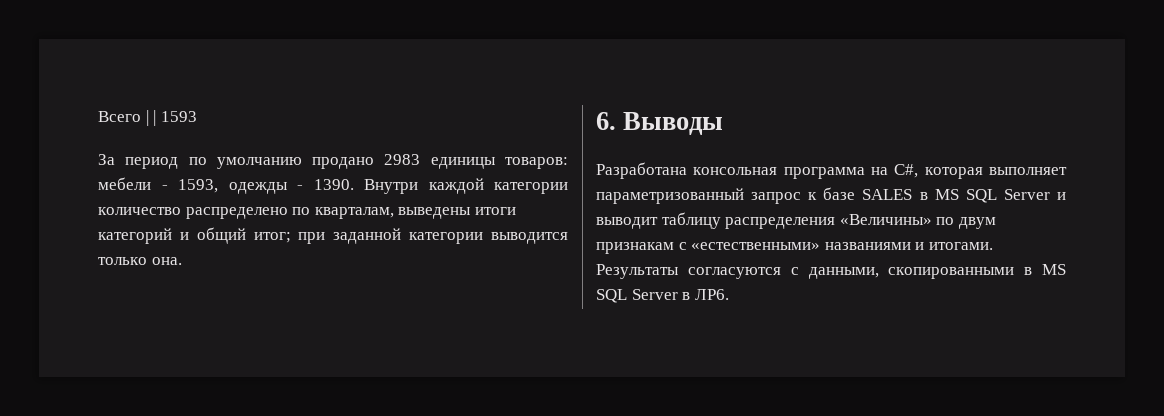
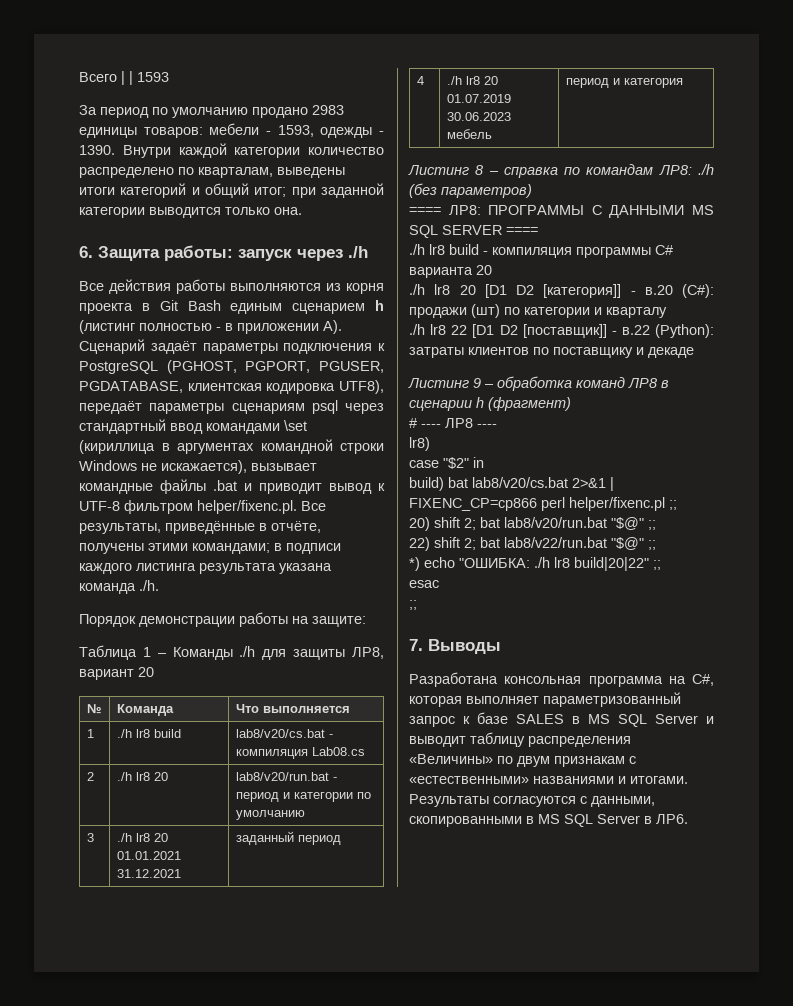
- 6. Выводы
+ 6. Защита работы: запуск через ./h
+ Все действия работы выполняются из корня проекта в Git Bash единым сценарием h (листинг полностью - в приложении А). Сценарий задаёт параметры подключения к PostgreSQL (PGHOST, PGPORT, PGUSER, PGDATABASE, клиентская кодировка UTF8), передаёт параметры сценариям psql через стандартный ввод командами \set (кириллица в аргументах командной строки Windows не искажается), вызывает командные файлы .bat и приводит вывод к UTF-8 фильтром helper/fixenc.pl. Все результаты, приведённые в отчёте, получены этими командами; в подписи каждого листинга результата указана команда ./h.
+ Порядок демонстрации работы на защите:
+ Таблица 1 – Команды ./h для защиты ЛР8, вариант 20
+ № | Команда | Что выполняется
+ 1 | ./h lr8 build | lab8/v20/cs.bat - компиляция Lab08.cs
+ 2 | ./h lr8 20 | lab8/v20/run.bat - период и категории по умолчанию
+ 3 | ./h lr8 20 01.01.2021 31.12.2021 | заданный период
+ 4 | ./h lr8 20 01.07.2019 30.06.2023 мебель | период и категория
+ Листинг 8 – справка по командам ЛР8: ./h (без параметров)
+ ==== ЛР8: ПРОГРАММЫ С ДАННЫМИ MS SQL SERVER ====
+ ./h lr8 build - компиляция программы C# варианта 20
+ ./h lr8 20 [D1 D2 [категория]] - в.20 (C#): продажи (шт) по категории и кварталу
+ ./h lr8 22 [D1 D2 [поставщик]] - в.22 (Python): затраты клиентов по поставщику и декаде
+ Листинг 9 – обработка команд ЛР8 в сценарии h (фрагмент)
+ # ---- ЛР8 ----
+ lr8)
+ case "$2" in
+ build) bat lab8/v20/cs.bat 2>&1 | FIXENC_CP=cp866 perl helper/fixenc.pl ;;
+ 20) shift 2; bat lab8/v20/run.bat "$@" ;;
+ 22) shift 2; bat lab8/v22/run.bat "$@" ;;
+ *) echo "ОШИБКА: ./h lr8 build|20|22" ;;
+ esac
+ ;;
+ 7. Выводы

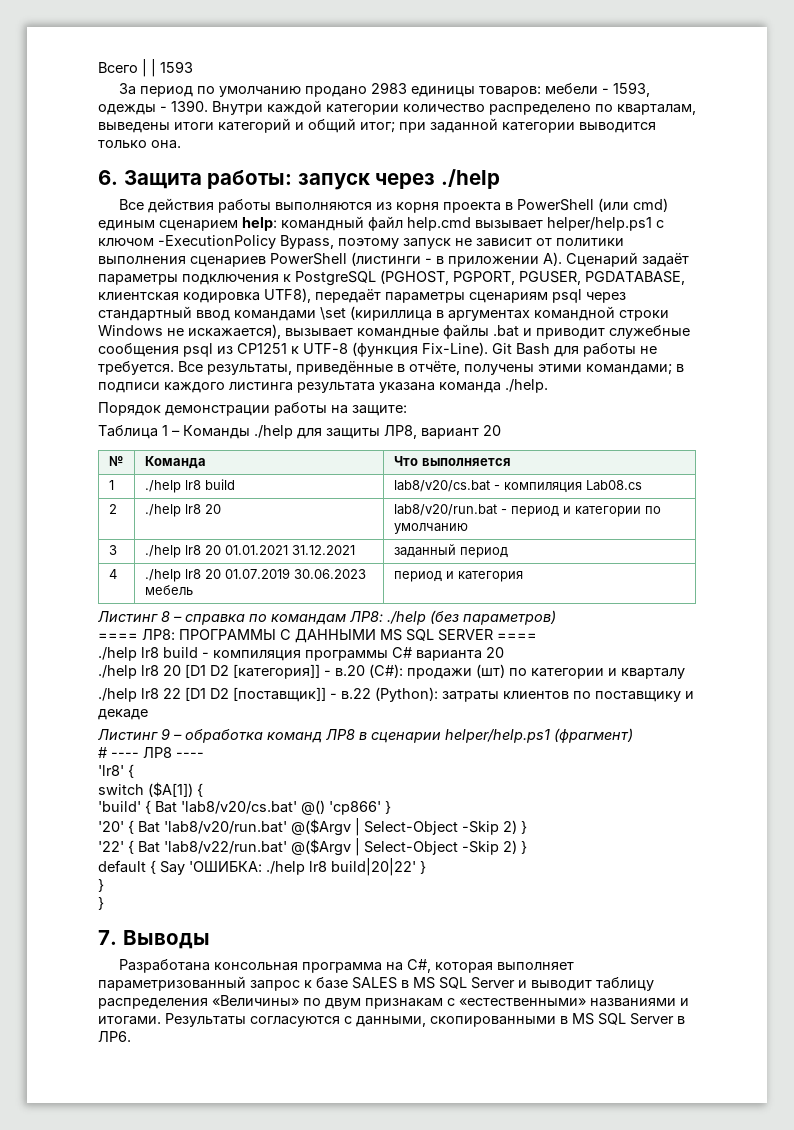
- 6. Защита работы: запуск через ./h
+ 6. Защита работы: запуск через ./help
- Все действия работы выполняются из корня проекта в Git Bash единым сценарием h (листинг полностью - в приложении А). Сценарий задаёт параметры подключения к PostgreSQL (PGHOST, PGPORT, PGUSER, PGDATABASE, клиентская кодировка UTF8), передаёт параметры сценариям psql через стандартный ввод командами \set (кириллица в аргументах командной строки Windows не искажается), вызывает командные файлы .bat и приводит вывод к UTF-8 фильтром helper/fixenc.pl. Все результаты, приведённые в отчёте, получены этими командами;
+ Все действия работы выполняются из корня проекта в PowerShell (или cmd) единым сценарием help: командный файл help.cmd вызывает helper/help.ps1 с ключом -ExecutionPolicy Bypass, поэтому запуск не зависит от политики выполнения сценариев PowerShell (листинги - в приложении А). Сценарий задаёт параметры подключения к PostgreSQL (PGHOST, PGPORT, PGUSER, PGDATABASE, клиентская кодировка UTF8), передаёт параметры сценариям psql через стандартный ввод командами \set (кириллица в аргументах командной строки Windows не искажается), вызывает командные файлы .bat и приводит служебные сообщения psql из CP1251 к UTF-8 (функция Fix-Line). Git Bash для работы не требуется. Все результаты, приведённые в отчёте, получены этими командами;
- в подписи каждого листинга результата указана команда ./h.
+ в подписи каждого листинга результата указана команда ./help.
- Таблица 1 – Команды ./h для защиты ЛР8, вариант 20
+ Таблица 1 – Команды ./help для защиты ЛР8, вариант 20
- 1 | ./h lr8 build | lab8/v20/cs.bat - компиляция Lab08.cs
+ 1 | ./help lr8 build | lab8/v20/cs.bat - компиляция Lab08.cs
- 2 | ./h lr8 20 | lab8/v20/run.bat - период и категории по умолчанию
+ 2 | ./help lr8 20 | lab8/v20/run.bat - период и категории по умолчанию
- 3 | ./h lr8 20 01.01.2021 31.12.2021 | заданный период
+ 3 | ./help lr8 20 01.01.2021 31.12.2021 | заданный период
- 4 | ./h lr8 20 01.07.2019 30.06.2023 мебель | период и категория
+ 4 | ./help lr8 20 01.07.2019 30.06.2023 мебель | период и категория
- Листинг 8 – справка по командам ЛР8: ./h (без параметров)
+ Листинг 8 – справка по командам ЛР8: ./help (без параметров)
- ./h lr8 build - компиляция программы C# варианта 20
+ ./help lr8 build - компиляция программы C# варианта 20
- ./h lr8 20 [D1 D2 [категория]] - в.20 (C#): продажи (шт) по категории и кварталу
+ ./help lr8 20 [D1 D2 [категория]] - в.20 (C#): продажи (шт) по категории и кварталу
- ./h lr8 22 [D1 D2 [поставщик]] - в.22 (Python): затраты клиентов по поставщику и декаде
+ ./help lr8 22 [D1 D2 [поставщик]] - в.22 (Python): затраты клиентов по поставщику и декаде
- Листинг 9 – обработка команд ЛР8 в сценарии h (фрагмент)
+ Листинг 9 – обработка команд ЛР8 в сценарии helper/help.ps1 (фрагмент)
- lr8)
- case "$2" in
- build) bat lab8/v20/cs.bat 2>&1 | FIXENC_CP=cp866 perl helper/fixenc.pl ;;
- 20) shift 2; bat lab8/v20/run.bat "$@" ;;
- 22) shift 2; bat lab8/v22/run.bat "$@" ;;
- *) echo "ОШИБКА: ./h lr8 build|20|22" ;;
- esac
- ;;
+ 'lr8' {
+ switch ($A[1]) {
+ 'build' { Bat 'lab8/v20/cs.bat' @() 'cp866' }
+ '20' { Bat 'lab8/v20/run.bat' @($Argv | Select-Object -Skip 2) }
+ '22' { Bat 'lab8/v22/run.bat' @($Argv | Select-Object -Skip 2) }
+ default { Say 'ОШИБКА: ./help lr8 build|20|22' }
+ }
+ }

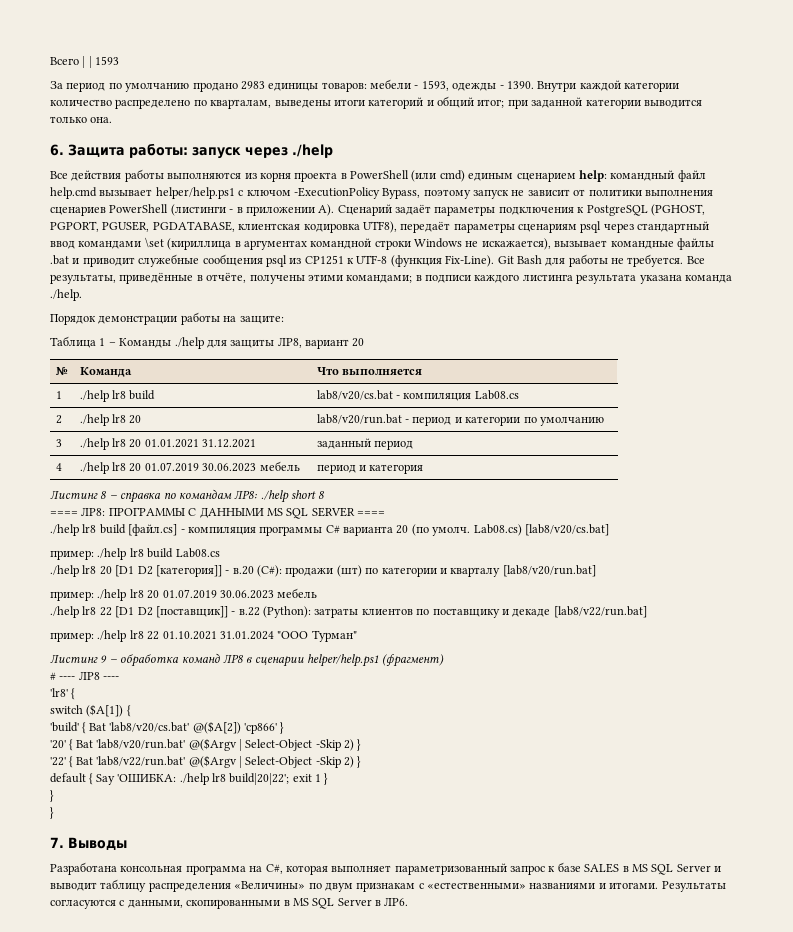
- Листинг 8 – справка по командам ЛР8: ./help (без параметров)
+ Листинг 8 – справка по командам ЛР8: ./help short 8
- ./help lr8 build - компиляция программы C# варианта 20
+ ./help lr8 build [файл.cs] - компиляция программы C# варианта 20 (по умолч. Lab08.cs) [lab8/v20/cs.bat]
+ пример: ./help lr8 build Lab08.cs
- ./help lr8 20 [D1 D2 [категория]] - в.20 (C#): продажи (шт) по категории и кварталу
+ ./help lr8 20 [D1 D2 [категория]] - в.20 (C#): продажи (шт) по категории и кварталу [lab8/v20/run.bat]
+ пример: ./help lr8 20 01.07.2019 30.06.2023 мебель
- ./help lr8 22 [D1 D2 [поставщик]] - в.22 (Python): затраты клиентов по поставщику и декаде
+ ./help lr8 22 [D1 D2 [поставщик]] - в.22 (Python): затраты клиентов по поставщику и декаде [lab8/v22/run.bat]
+ пример: ./help lr8 22 01.10.2021 31.01.2024 "ООО Турман"
- 'build' { Bat 'lab8/v20/cs.bat' @() 'cp866' }
+ 'build' { Bat 'lab8/v20/cs.bat' @($A[2]) 'cp866' }
- default { Say 'ОШИБКА: ./help lr8 build|20|22' }
+ default { Say 'ОШИБКА: ./help lr8 build|20|22'; exit 1 }

